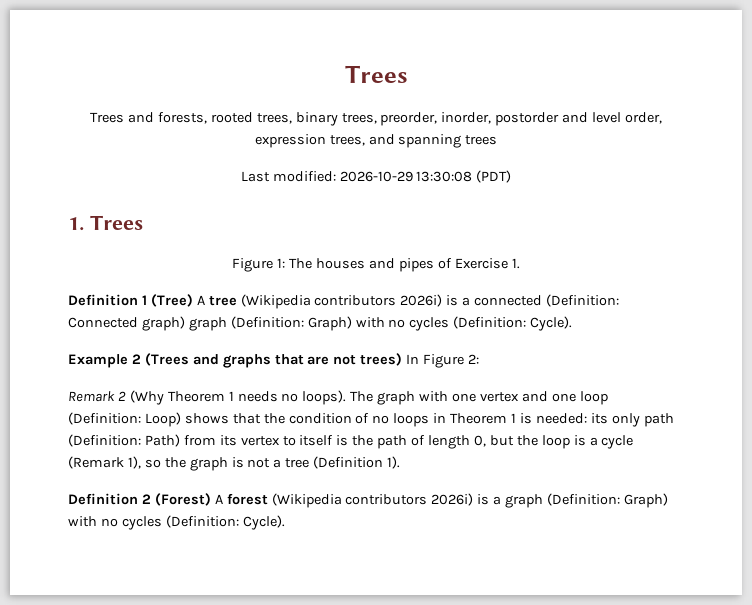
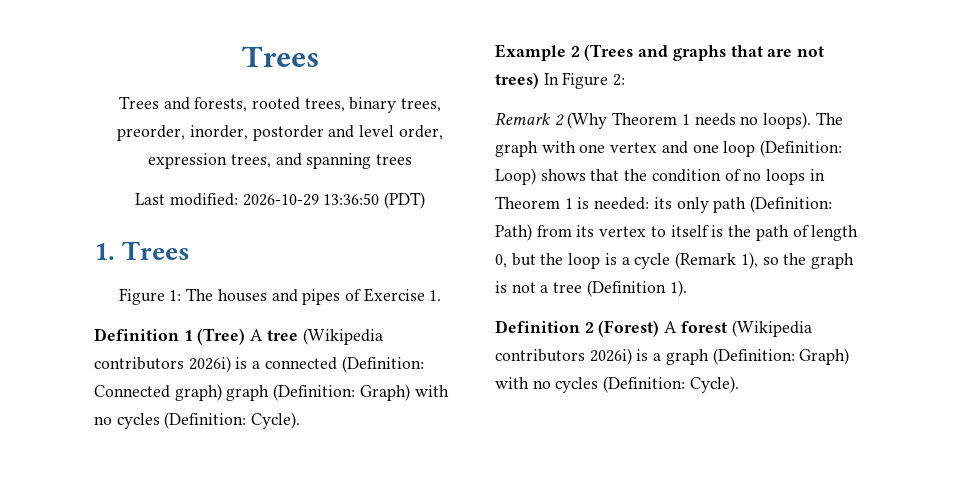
- Last modified: 2026-10-29 13:30:08 (PDT)
+ Last modified: 2026-10-29 13:36:50 (PDT)

